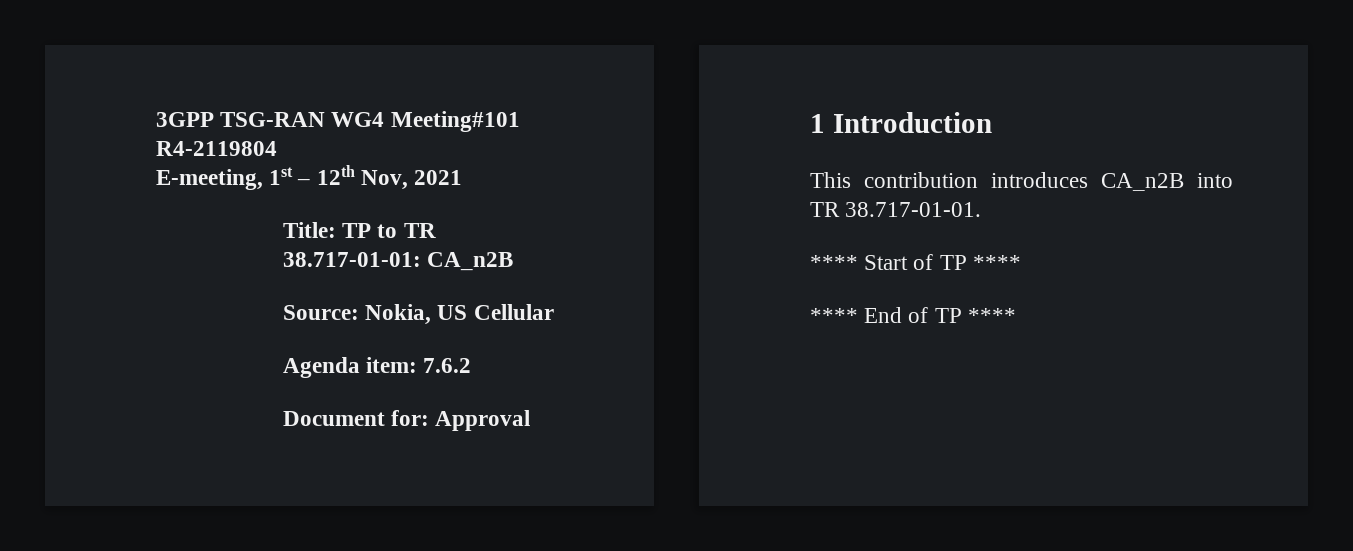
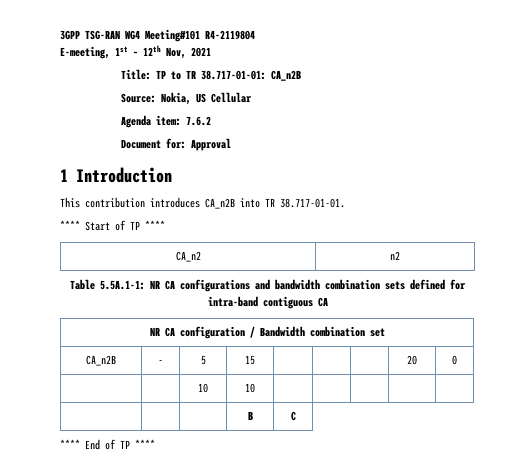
+ CA_n2 | n2
+ Table 5.5A.1-1: NR CA configurations and bandwidth combination sets defined for intra-band contiguous CA
+ NR CA configuration / Bandwidth combination set
+ CA_n2B | - | 5 | 15 | | | | 20 | 0
+ | | 10 | 10 | | | | |
+ | | | B | C

